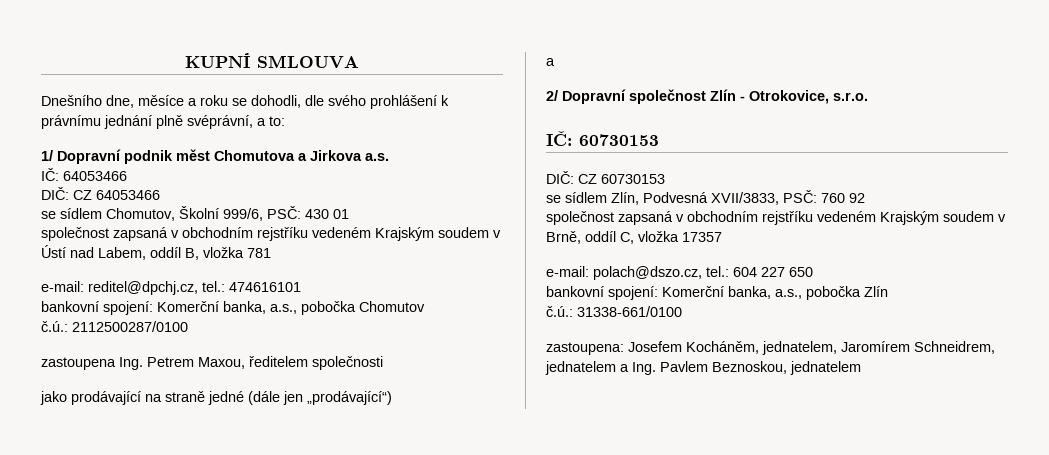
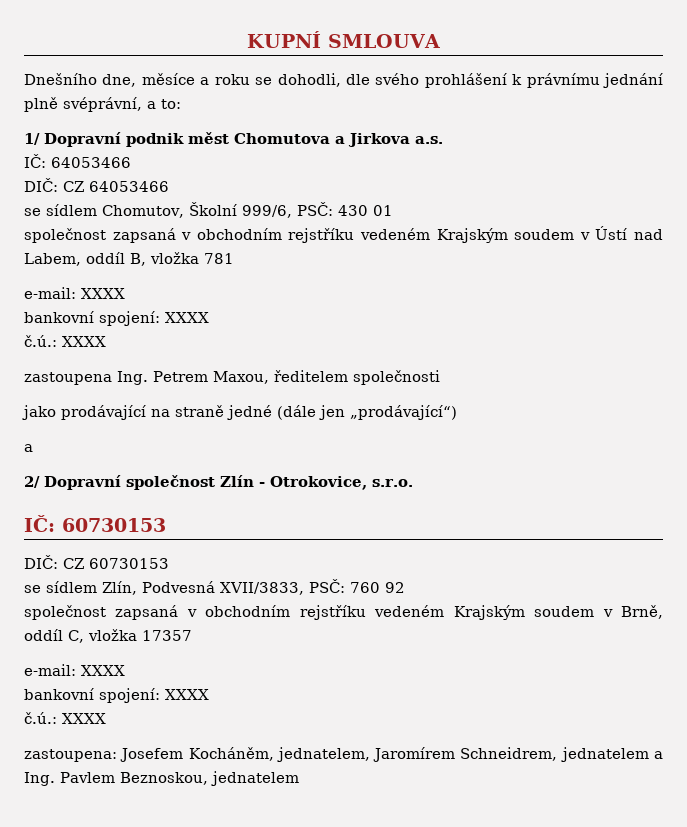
  společnost zapsaná v obchodním rejstříku vedeném Krajským soudem v Ústí nad Labem, oddíl B, vložka 781
- e-mail: reditel@dpchj.cz, tel.: 474616101
- bankovní spojení: Komerční banka, a.s., pobočka Chomutov
- č.ú.: 2112500287/0100
+ e-mail: XXXX
+ bankovní spojení: XXXX
+ č.ú.: XXXX
  společnost zapsaná v obchodním rejstříku vedeném Krajským soudem v Brně, oddíl C, vložka 17357
- e-mail: polach@dszo.cz, tel.: 604 227 650
- bankovní spojení: Komerční banka, a.s., pobočka Zlín
- č.ú.: 31338-661/0100
+ e-mail: XXXX
+ bankovní spojení: XXXX
+ č.ú.: XXXX

